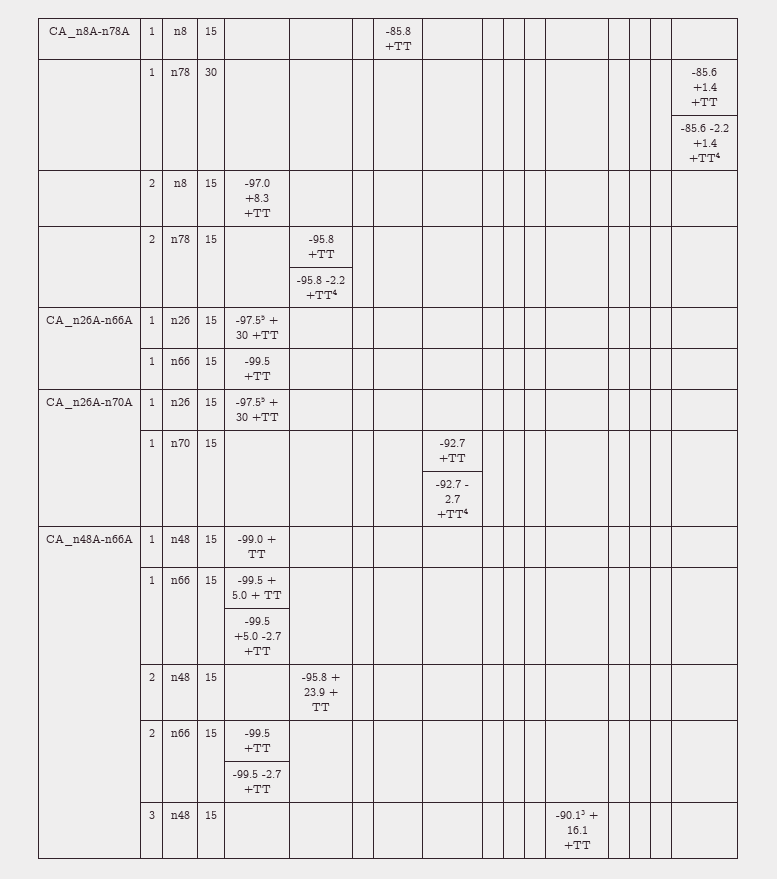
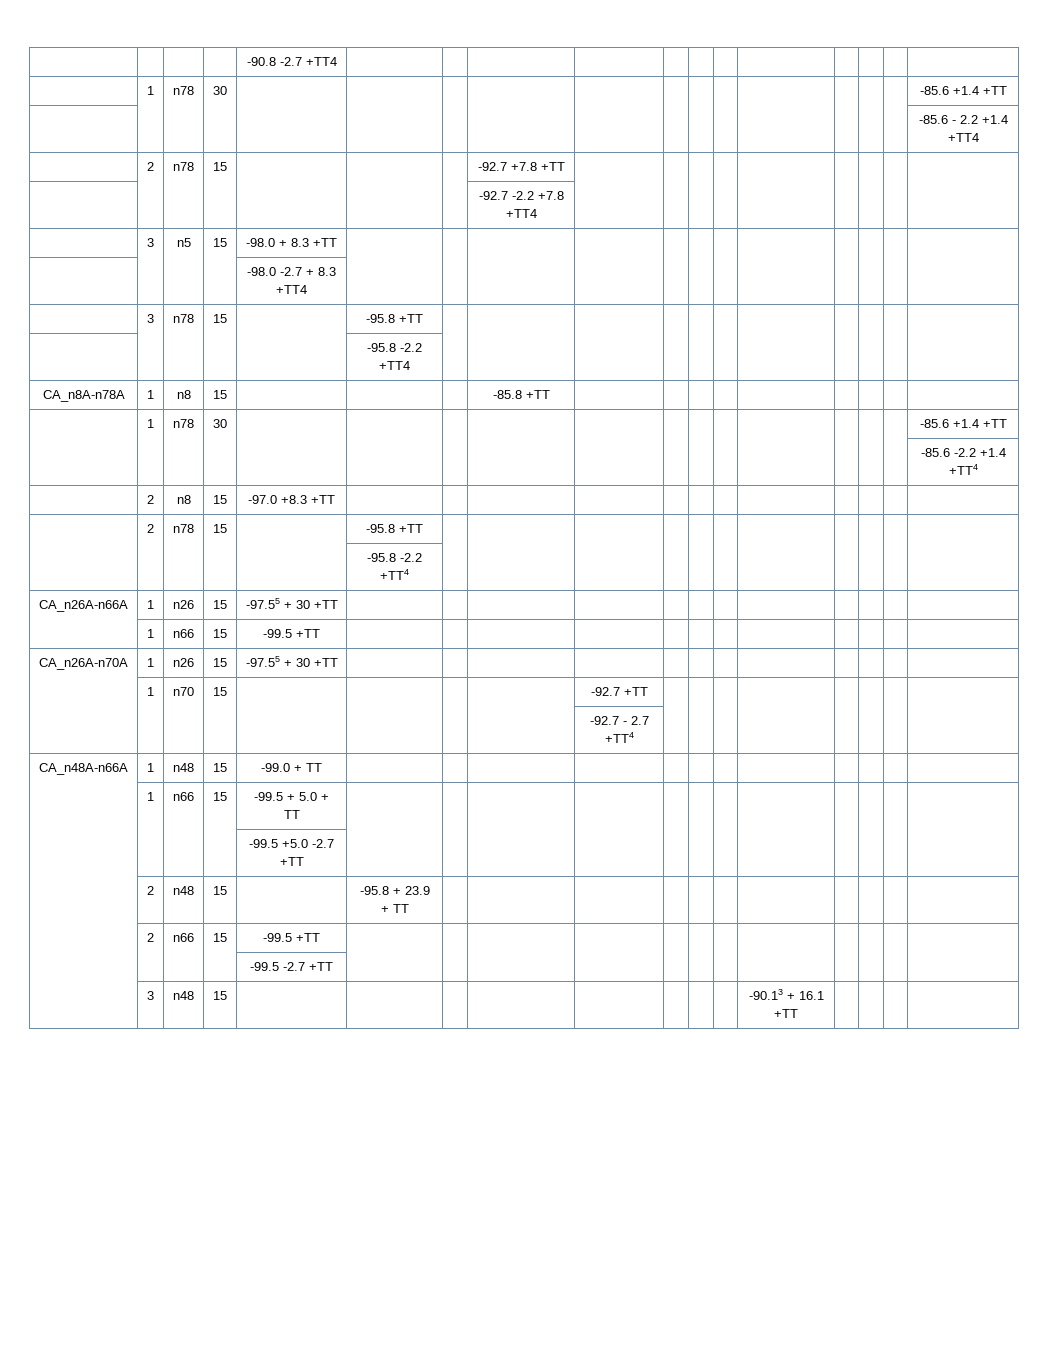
+ | | | | -90.8 -2.7 +TT4 | | | | | | | | | | | |
+ | 1 | n78 | 30 | | | | | | | | | | | | | -85.6 +1.4 +TT
+ | | | | | | | | | | | | | | | | -85.6 - 2.2 +1.4 +TT4
+ | 2 | n78 | 15 | | | | -92.7 +7.8 +TT | | | | | | | | |
+ | | | | | | | -92.7 -2.2 +7.8 +TT4 | | | | | | | | |
+ | 3 | n5 | 15 | -98.0 + 8.3 +TT | | | | | | | | | | | |
+ | | | | -98.0 -2.7 + 8.3 +TT4 | | | | | | | | | | | |
+ | 3 | n78 | 15 | | -95.8 +TT | | | | | | | | | | |
+ | | | | | -95.8 -2.2 +TT4 | | | | | | | | | | |

